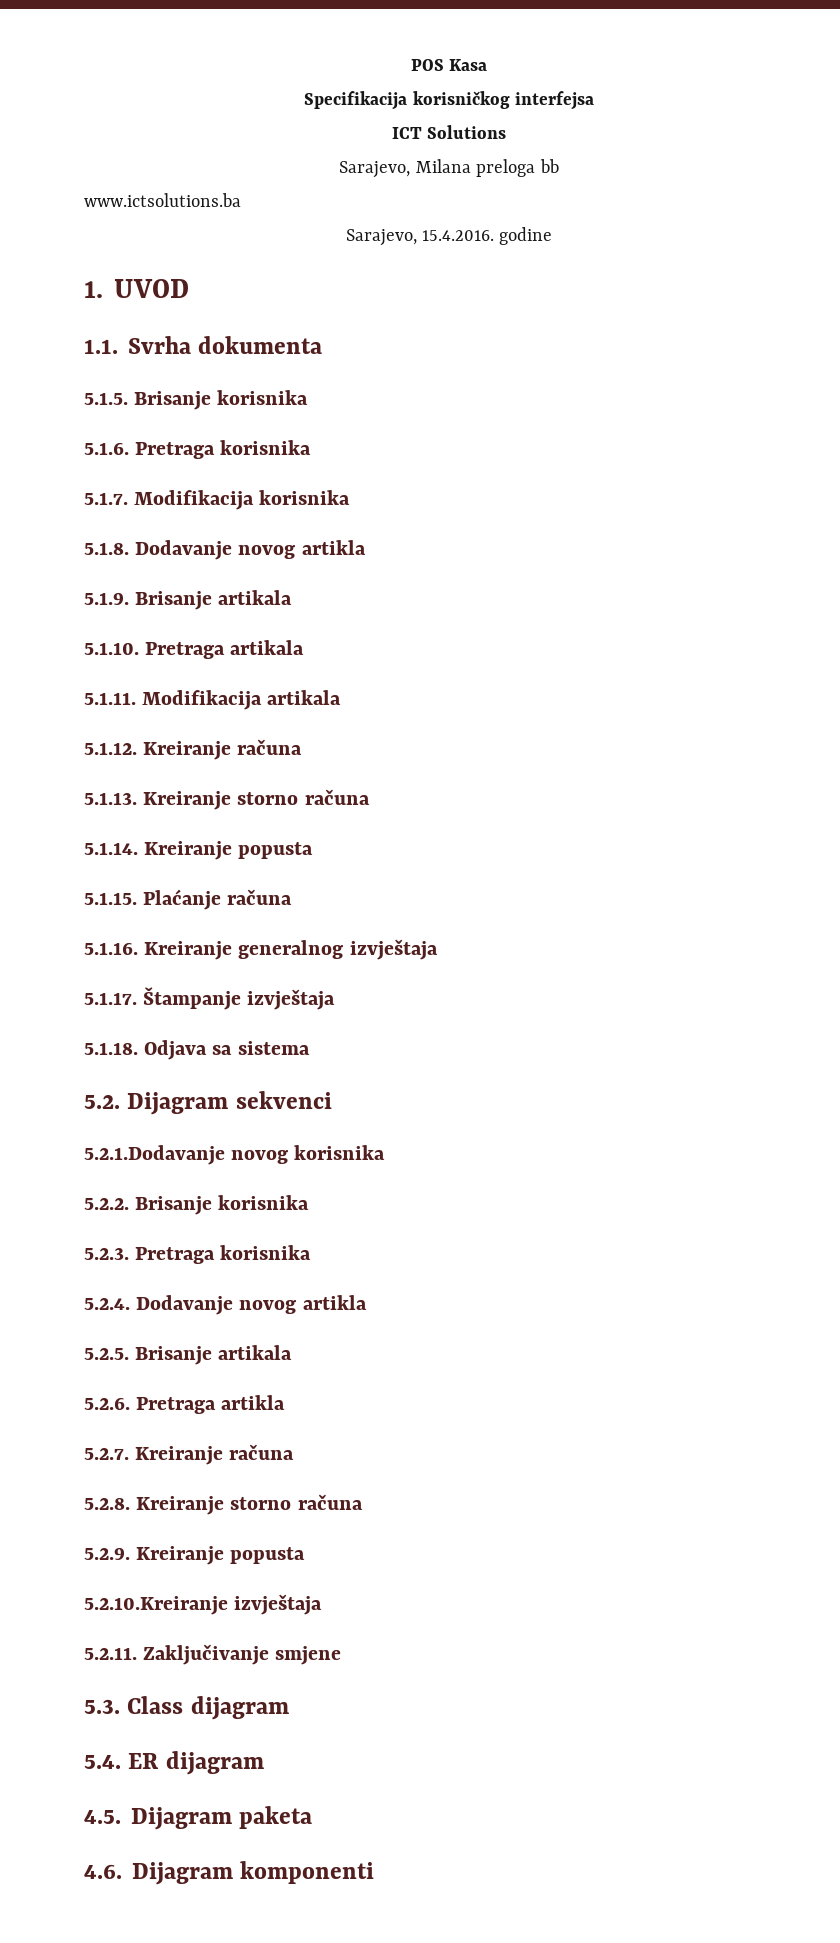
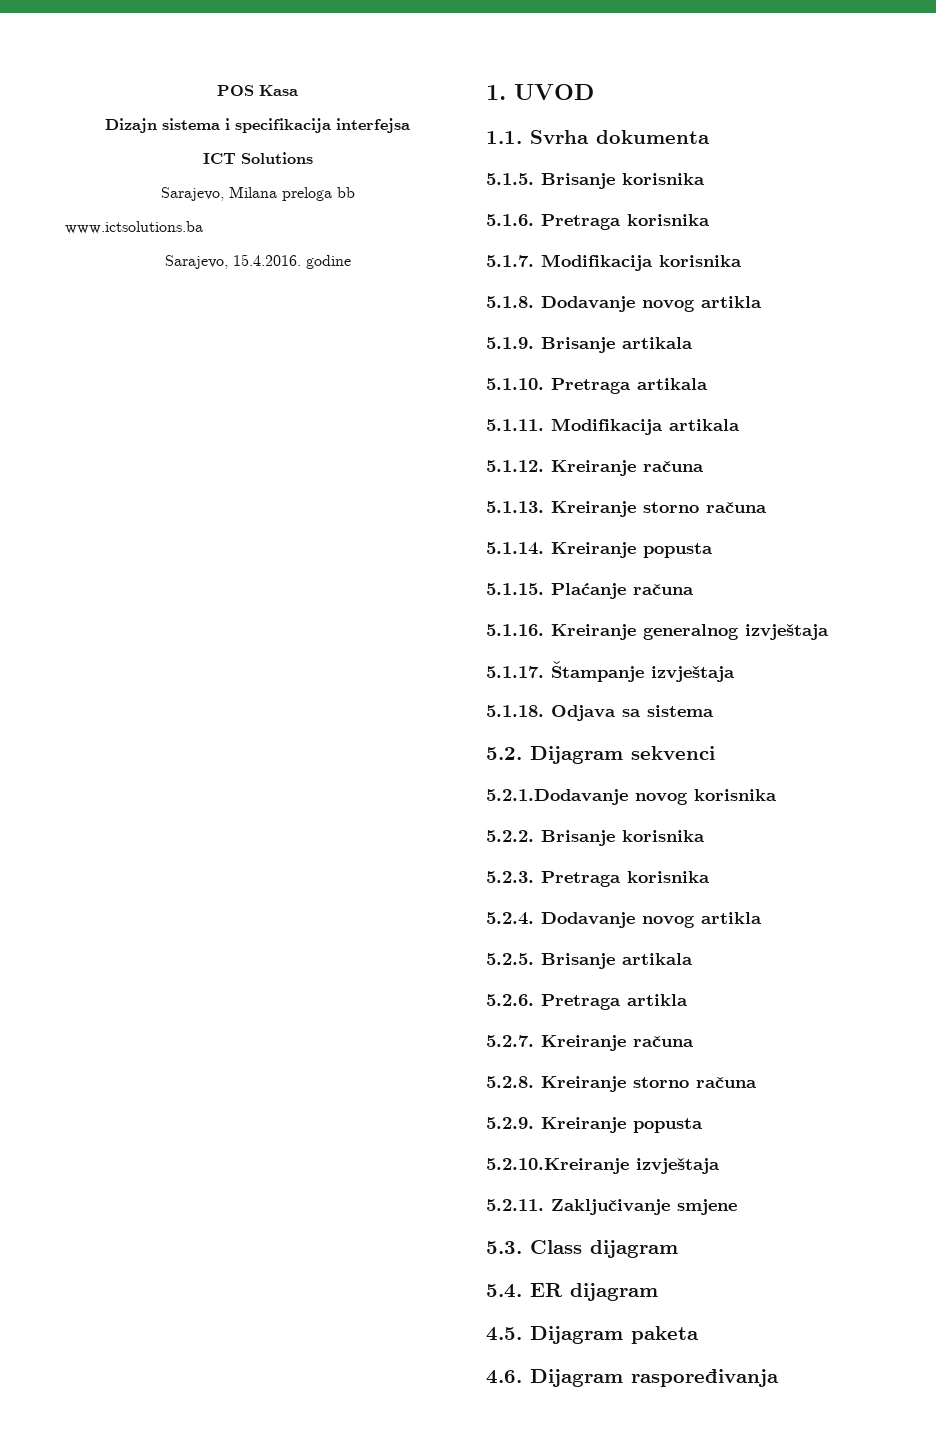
- Specifikacija korisničkog interfejsa
+ Dizajn sistema i specifikacija interfejsa
- 4.6. Dijagram komponenti
+ 4.6. Dijagram raspoređivanja

